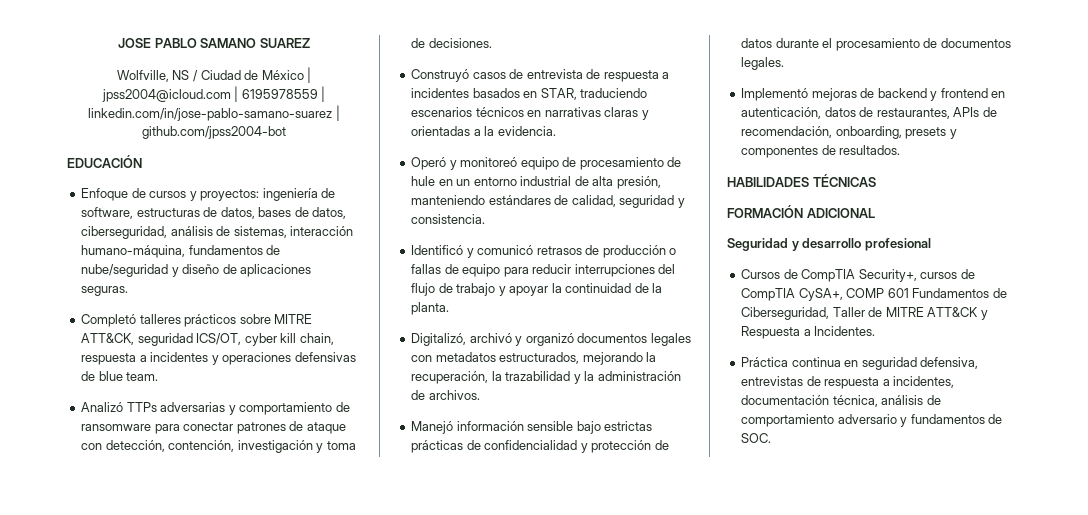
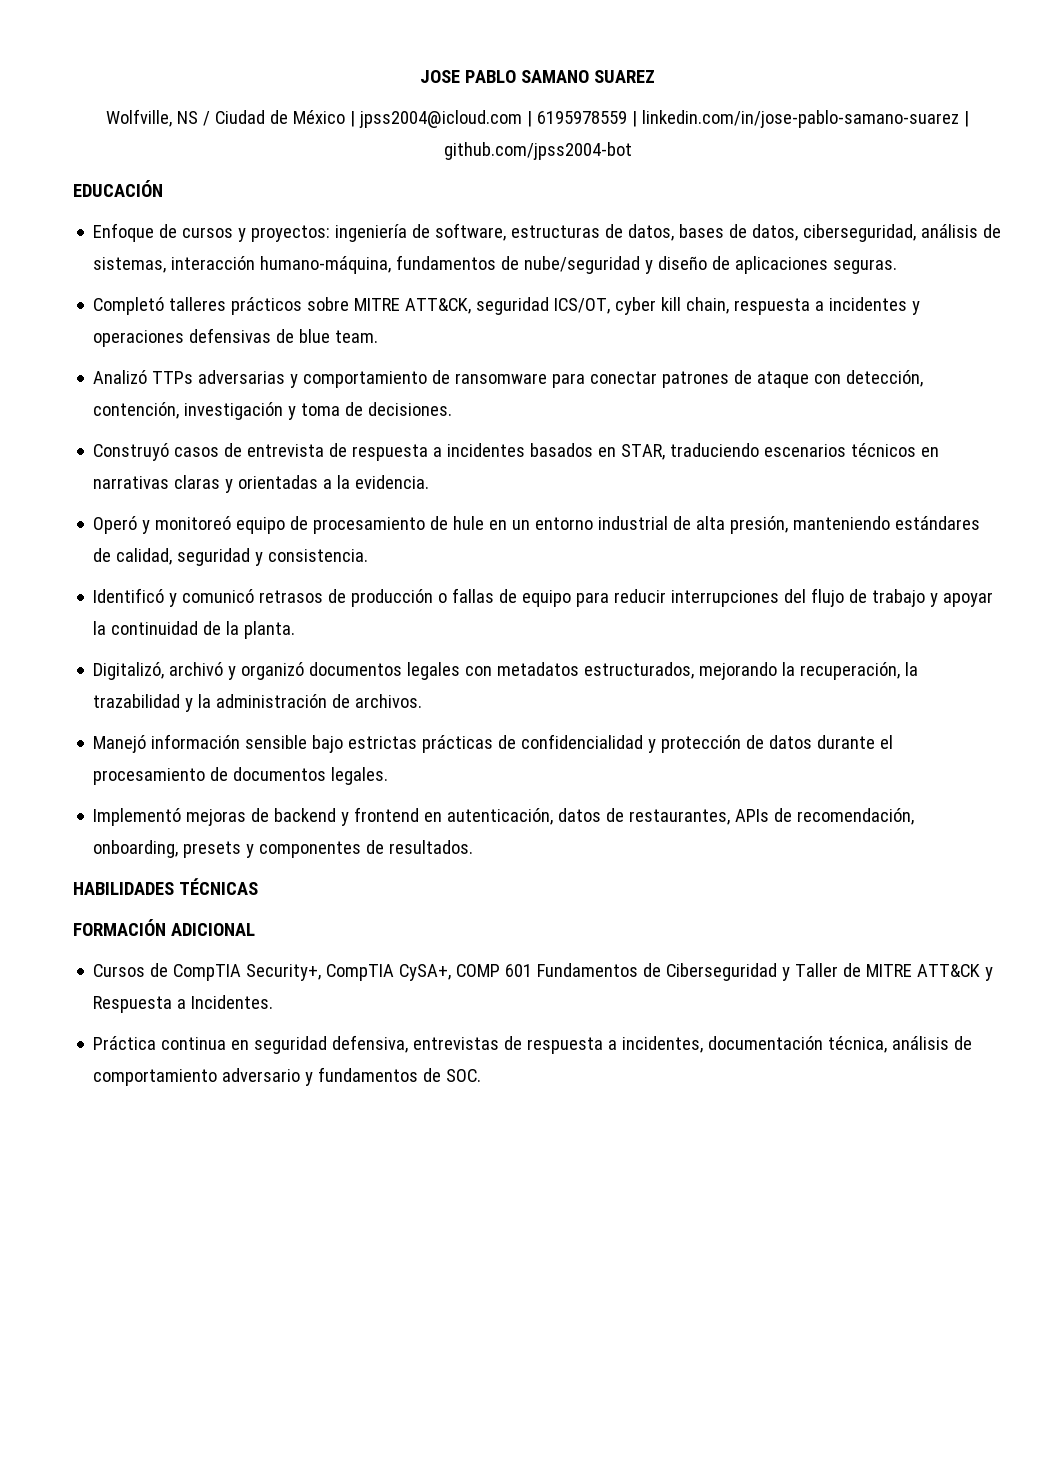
- Seguridad y desarrollo profesional
- Cursos de CompTIA Security+, cursos de CompTIA CySA+, COMP 601 Fundamentos de Ciberseguridad, Taller de MITRE ATT&CK y Respuesta a Incidentes.
+ Cursos de CompTIA Security+, CompTIA CySA+, COMP 601 Fundamentos de Ciberseguridad y Taller de MITRE ATT&CK y Respuesta a Incidentes.

